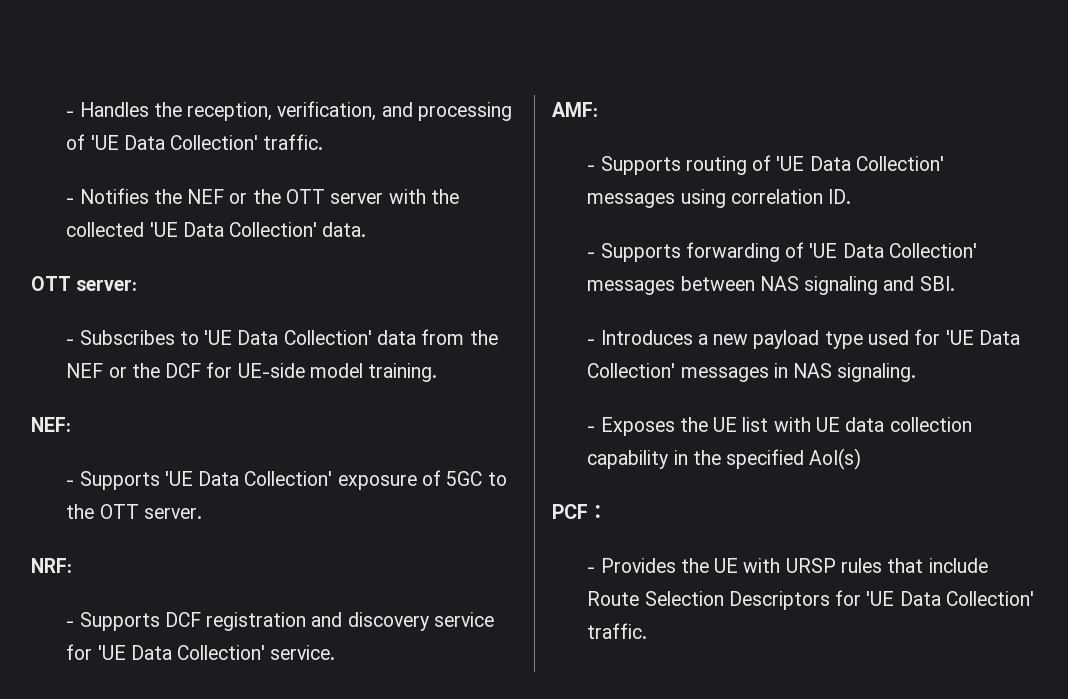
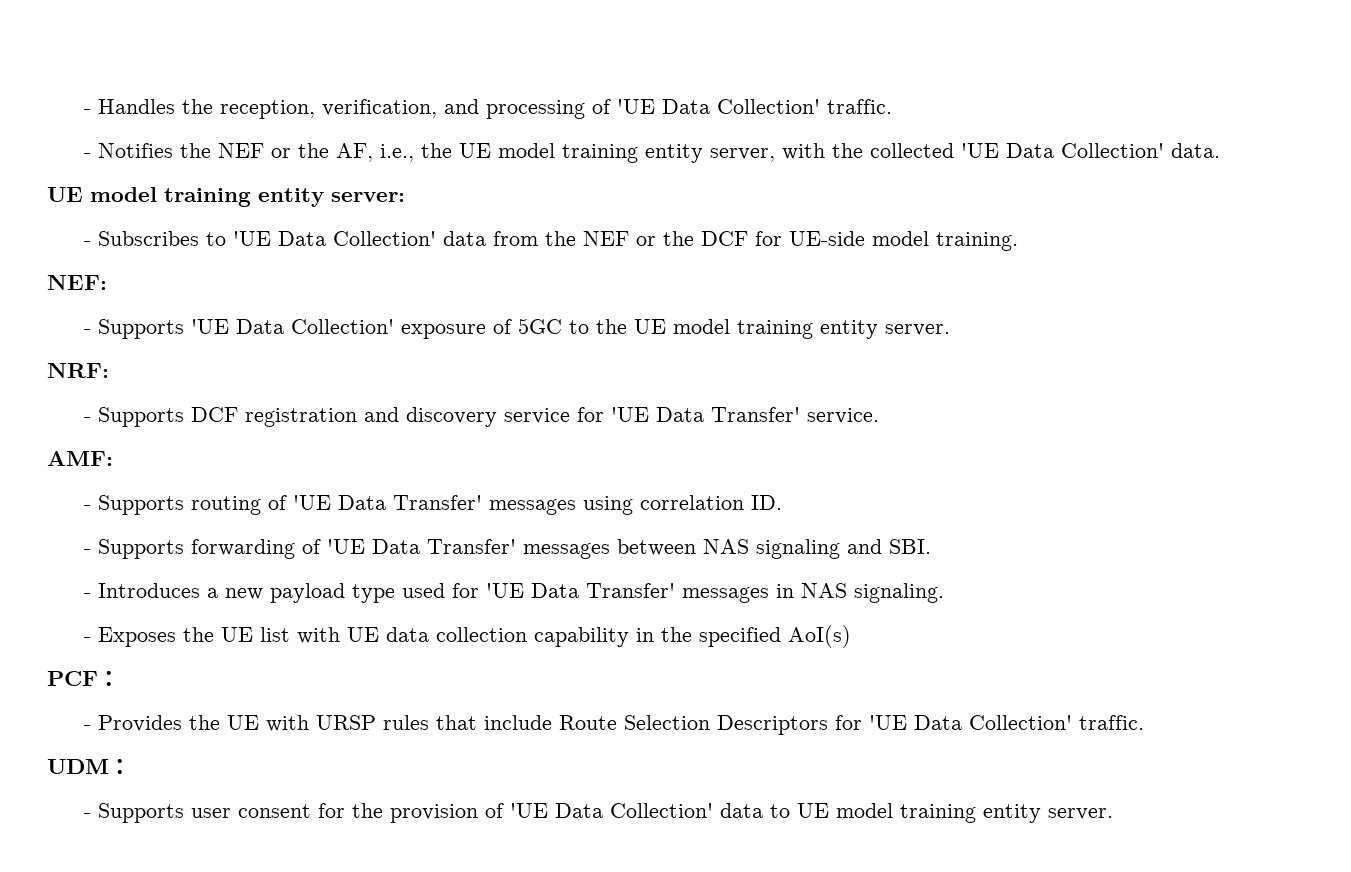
- - Notifies the NEF or the OTT server with the collected 'UE Data Collection' data.
+ - Notifies the NEF or the AF, i.e., the UE model training entity server, with the collected 'UE Data Collection' data.
- OTT server:
+ UE model training entity server:
- - Supports 'UE Data Collection' exposure of 5GC to the OTT server.
+ - Supports 'UE Data Collection' exposure of 5GC to the UE model training entity server.
- - Supports DCF registration and discovery service for 'UE Data Collection' service.
+ - Supports DCF registration and discovery service for 'UE Data Transfer' service.
- - Supports routing of 'UE Data Collection' messages using correlation ID.
+ - Supports routing of 'UE Data Transfer' messages using correlation ID.
- - Supports forwarding of 'UE Data Collection' messages between NAS signaling and SBI.
+ - Supports forwarding of 'UE Data Transfer' messages between NAS signaling and SBI.
- - Introduces a new payload type used for 'UE Data Collection' messages in NAS signaling.
+ - Introduces a new payload type used for 'UE Data Transfer' messages in NAS signaling.
+ UDM：
+ - Supports user consent for the provision of 'UE Data Collection' data to UE model training entity server.

